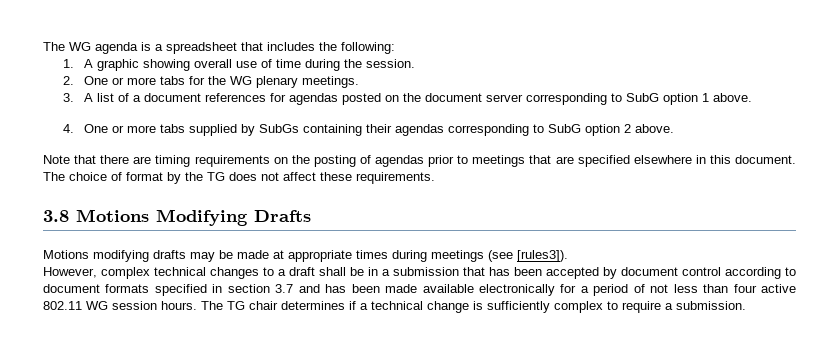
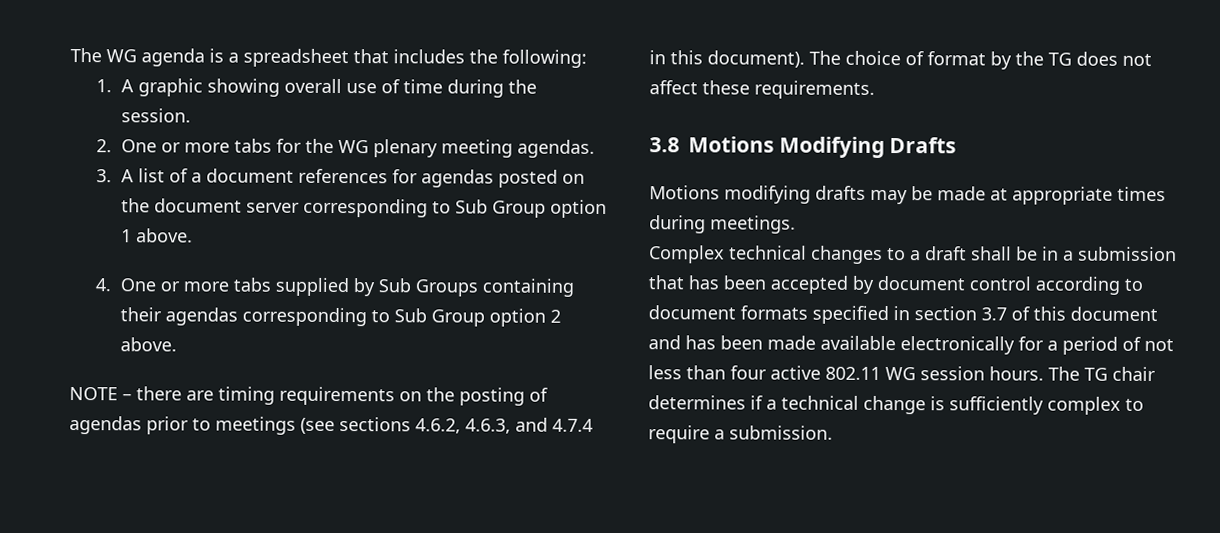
- 2. One or more tabs for the WG plenary meetings.
+ 2. One or more tabs for the WG plenary meeting agendas.
- 3. A list of a document references for agendas posted on the document server corresponding to SubG option 1 above.
+ 3. A list of a document references for agendas posted on the document server corresponding to Sub Group option 1 above.
- 4. One or more tabs supplied by SubGs containing their agendas corresponding to SubG option 2 above.
+ 4. One or more tabs supplied by Sub Groups containing their agendas corresponding to Sub Group option 2 above.
- Note that there are timing requirements on the posting of agendas prior to meetings that are specified elsewhere in this document.
+ NOTE – there are timing requirements on the posting of agendas prior to meetings (see sections 4.6.2, 4.6.3, and 4.7.4 in this document).
- Motions modifying drafts may be made at appropriate times during meetings (see [rules3]).
- However, complex technical changes to a draft shall be in a submission that has been accepted by document control according to document formats specified in section 3.7 and has been made available electronically for a period of not less than four active 802.11 WG session hours.
+ Motions modifying drafts may be made at appropriate times during meetings.
+ Complex technical changes to a draft shall be in a submission that has been accepted by document control according to document formats specified in section 3.7 of this document and has been made available electronically for a period of not less than four active 802.11 WG session hours.

